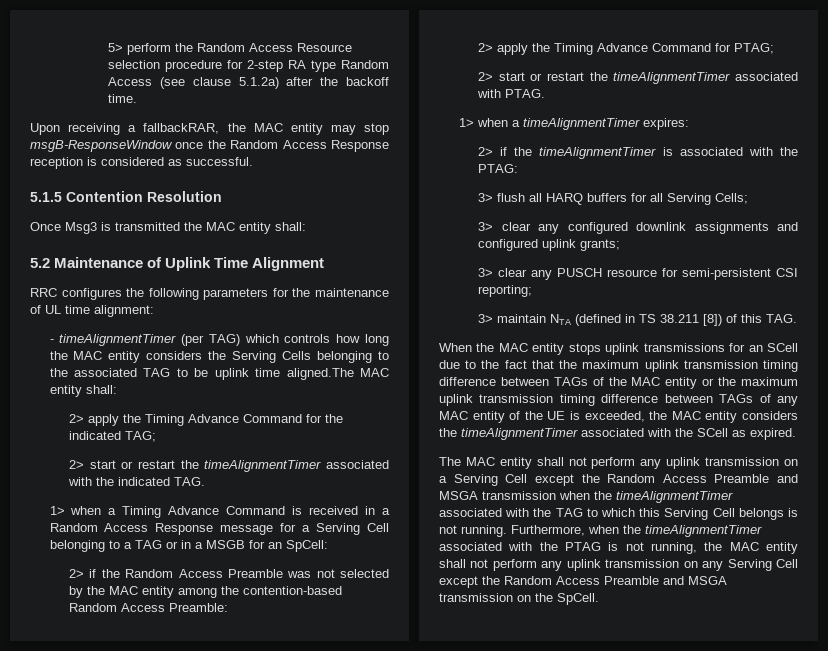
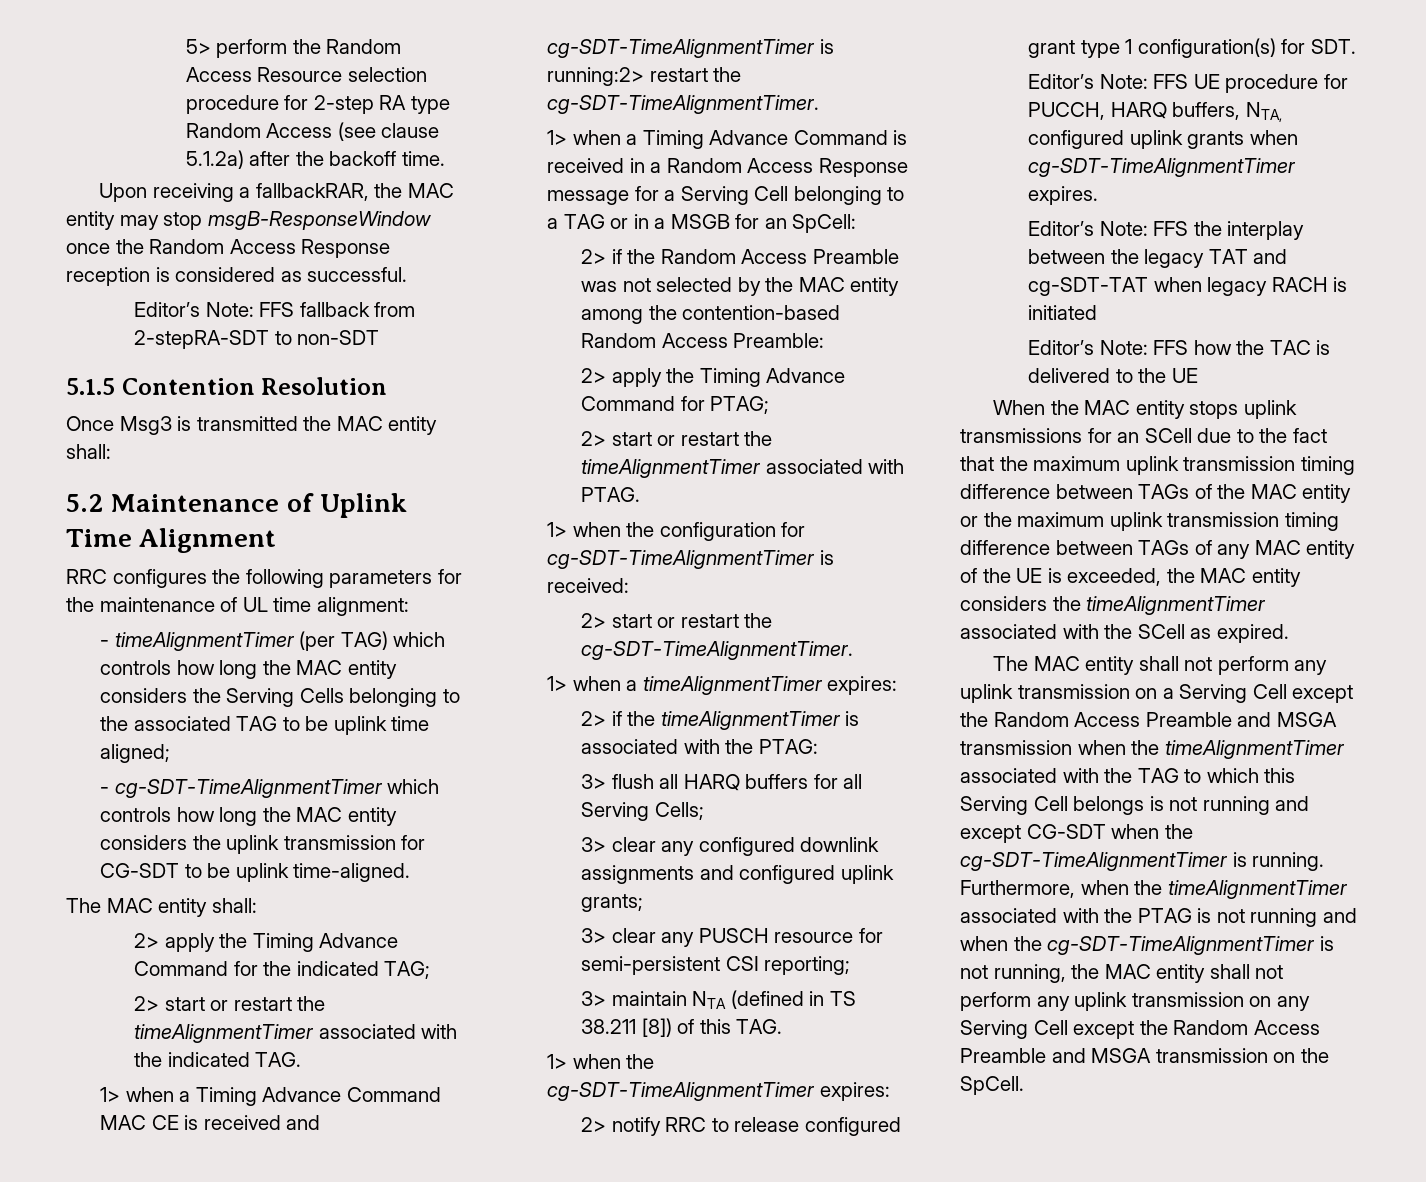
+ Editor’s Note: FFS fallback from 2-stepRA-SDT to non-SDT
- - timeAlignmentTimer (per TAG) which controls how long the MAC entity considers the Serving Cells belonging to the associated TAG to be uplink time aligned.The MAC entity shall:
+ - timeAlignmentTimer (per TAG) which controls how long the MAC entity considers the Serving Cells belonging to the associated TAG to be uplink time aligned;
+ - cg-SDT-TimeAlignmentTimer which controls how long the MAC entity considers the uplink transmission for CG-SDT to be uplink time-aligned.
+ The MAC entity shall:
+ 1> when a Timing Advance Command MAC CE is received and cg-SDT-TimeAlignmentTimer is running:2> restart the cg-SDT-TimeAlignmentTimer.
+ 1> when the configuration for cg-SDT-TimeAlignmentTimer is received:
+ 2> start or restart the cg-SDT-TimeAlignmentTimer.
+ 1> when the cg-SDT-TimeAlignmentTimer expires:
+ 2> notify RRC to release configured grant type 1 configuration(s) for SDT.
+ Editor’s Note: FFS UE procedure for PUCCH, HARQ buffers, NTA, configured uplink grants when cg-SDT-TimeAlignmentTimer expires.
+ Editor’s Note: FFS the interplay between the legacy TAT and cg-SDT-TAT when legacy RACH is initiated
+ Editor’s Note: FFS how the TAC is delivered to the UE
- The MAC entity shall not perform any uplink transmission on a Serving Cell except the Random Access Preamble and MSGA transmission when the timeAlignmentTimer associated with the TAG to which this Serving Cell belongs is not running.
+ The MAC entity shall not perform any uplink transmission on a Serving Cell except the Random Access Preamble and MSGA transmission when the timeAlignmentTimer associated with the TAG to which this Serving Cell belongs is not running and except CG-SDT when the cg-SDT-TimeAlignmentTimer is running.
- Furthermore, when the timeAlignmentTimer associated with the PTAG is not running, the MAC entity shall not perform any uplink transmission on any Serving Cell except the Random Access Preamble and MSGA transmission on the SpCell.
+ Furthermore, when the timeAlignmentTimer associated with the PTAG is not running and when the cg-SDT-TimeAlignmentTimer is not running, the MAC entity shall not perform any uplink transmission on any Serving Cell except the Random Access Preamble and MSGA transmission on the SpCell.

